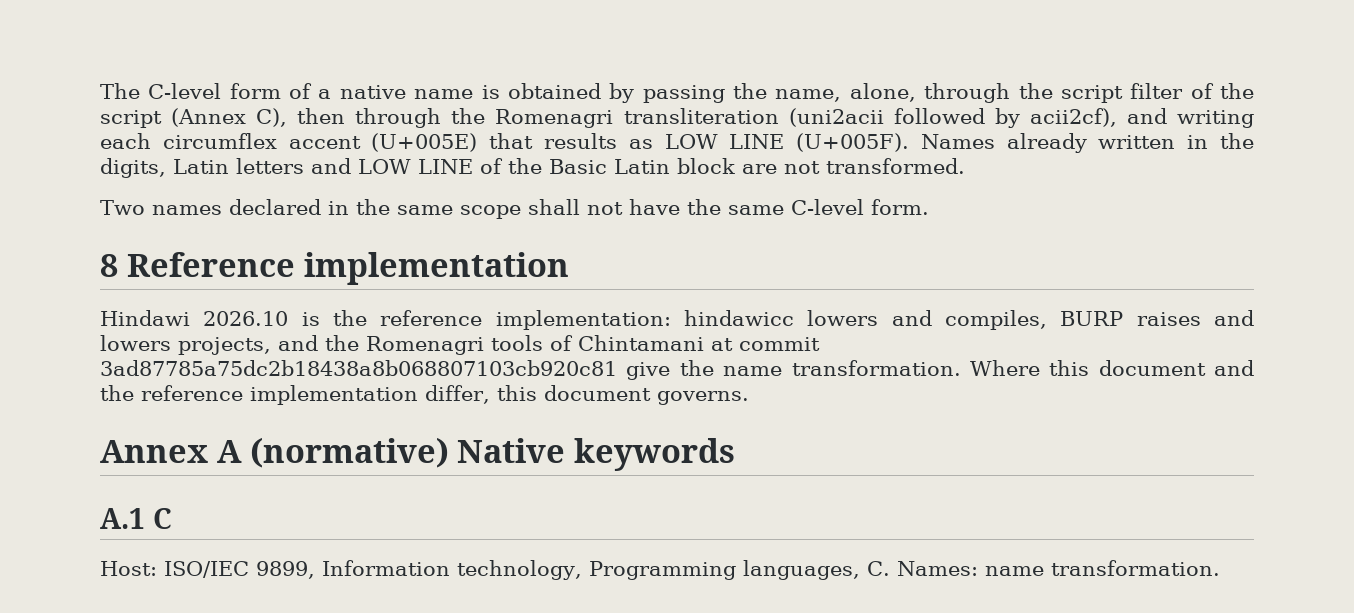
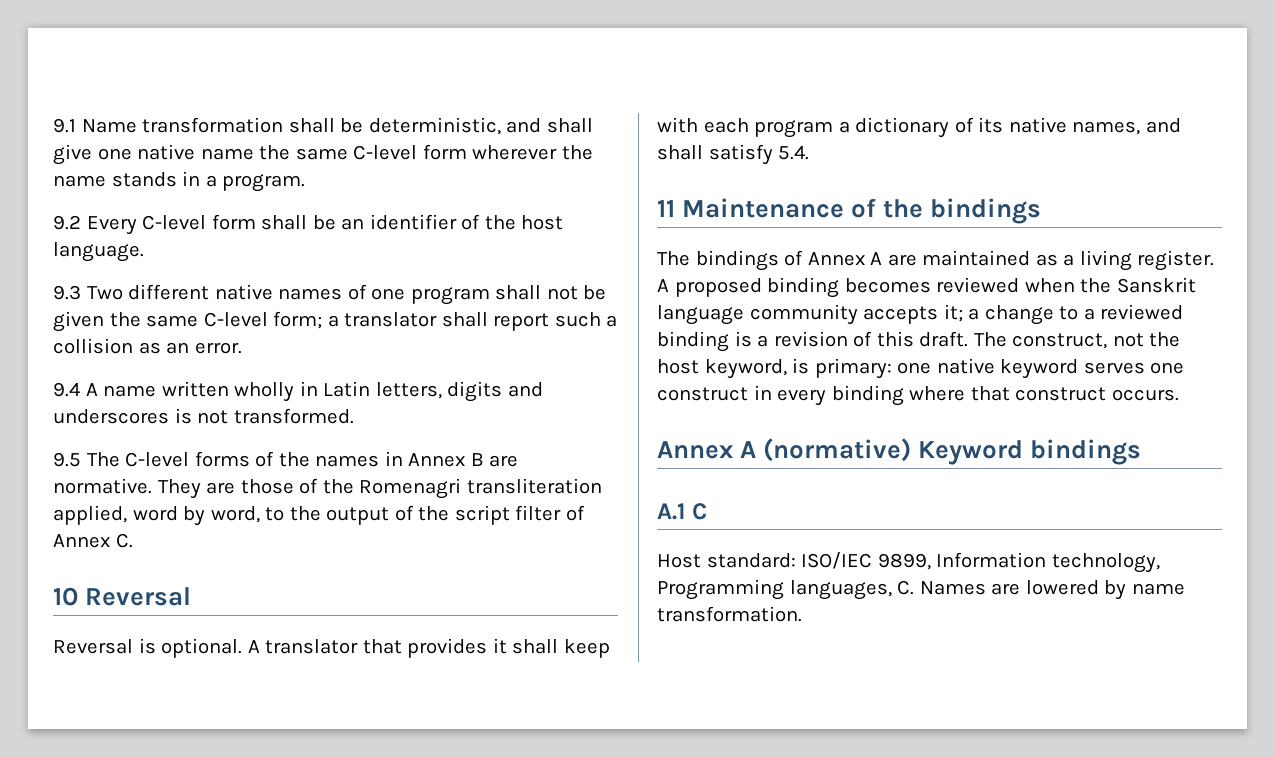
- The C-level form of a native name is obtained by passing the name, alone, through the script filter of the script (Annex C), then through the Romenagri transliteration (uni2acii followed by acii2cf), and writing each circumflex accent (U+005E) that results as LOW LINE (U+005F). Names already written in the digits, Latin letters and LOW LINE of the Basic Latin block are not transformed.
- Two names declared in the same scope shall not have the same C-level form.
- 8 Reference implementation
- Hindawi 2026.10 is the reference implementation: hindawicc lowers and compiles, BURP raises and lowers projects, and the Romenagri tools of Chintamani at commit 3ad87785a75dc2b18438a8b068807103cb920c81 give the name transformation. Where this document and the reference implementation differ, this document governs.
+ 9.1 Name transformation shall be deterministic, and shall give one native name the same C-level form wherever the name stands in a program.
+ 9.2 Every C-level form shall be an identifier of the host language.
+ 9.3 Two different native names of one program shall not be given the same C-level form; a translator shall report such a collision as an error.
+ 9.4 A name written wholly in Latin letters, digits and underscores is not transformed.
+ 9.5 The C-level forms of the names in Annex B are normative. They are those of the Romenagri transliteration applied, word by word, to the output of the script filter of Annex C.
+ 10 Reversal
+ Reversal is optional. A translator that provides it shall keep with each program a dictionary of its native names, and shall satisfy 5.4.
+ 11 Maintenance of the bindings
+ The bindings of Annex A are maintained as a living register. A proposed binding becomes reviewed when the Sanskrit language community accepts it; a change to a reviewed binding is a revision of this draft. The construct, not the host keyword, is primary: one native keyword serves one construct in every binding where that construct occurs.
- Annex A (normative) Native keywords
+ Annex A (normative) Keyword bindings
- Host: ISO/IEC 9899, Information technology, Programming languages, C. Names: name transformation.
+ Host standard: ISO/IEC 9899, Information technology, Programming languages, C. Names are lowered by name transformation.

